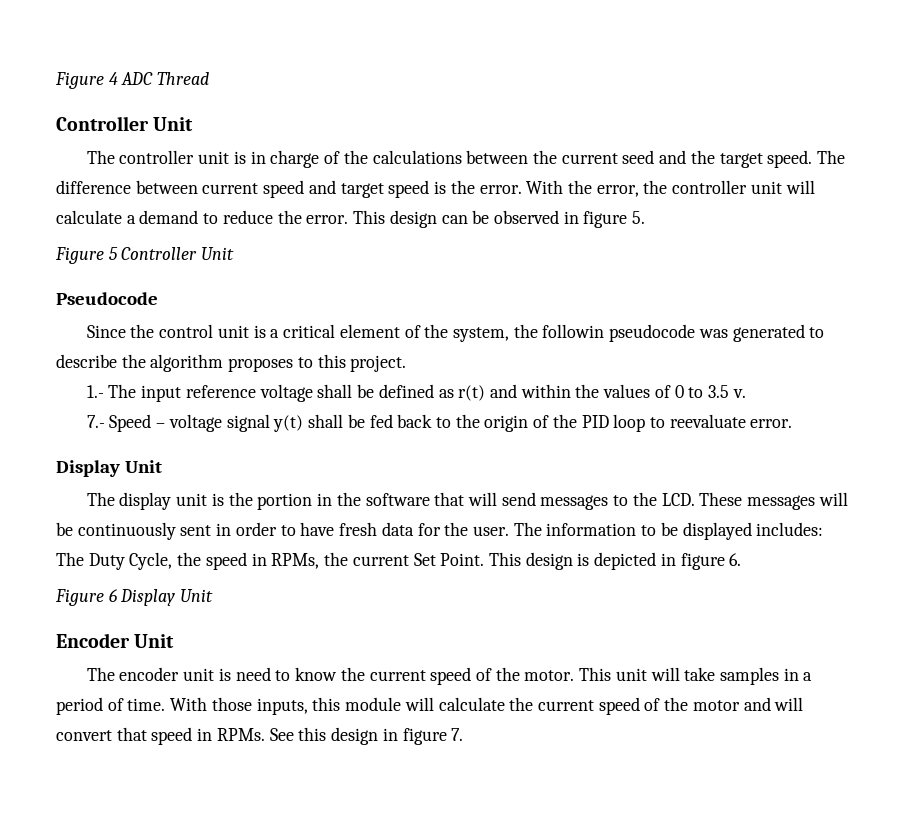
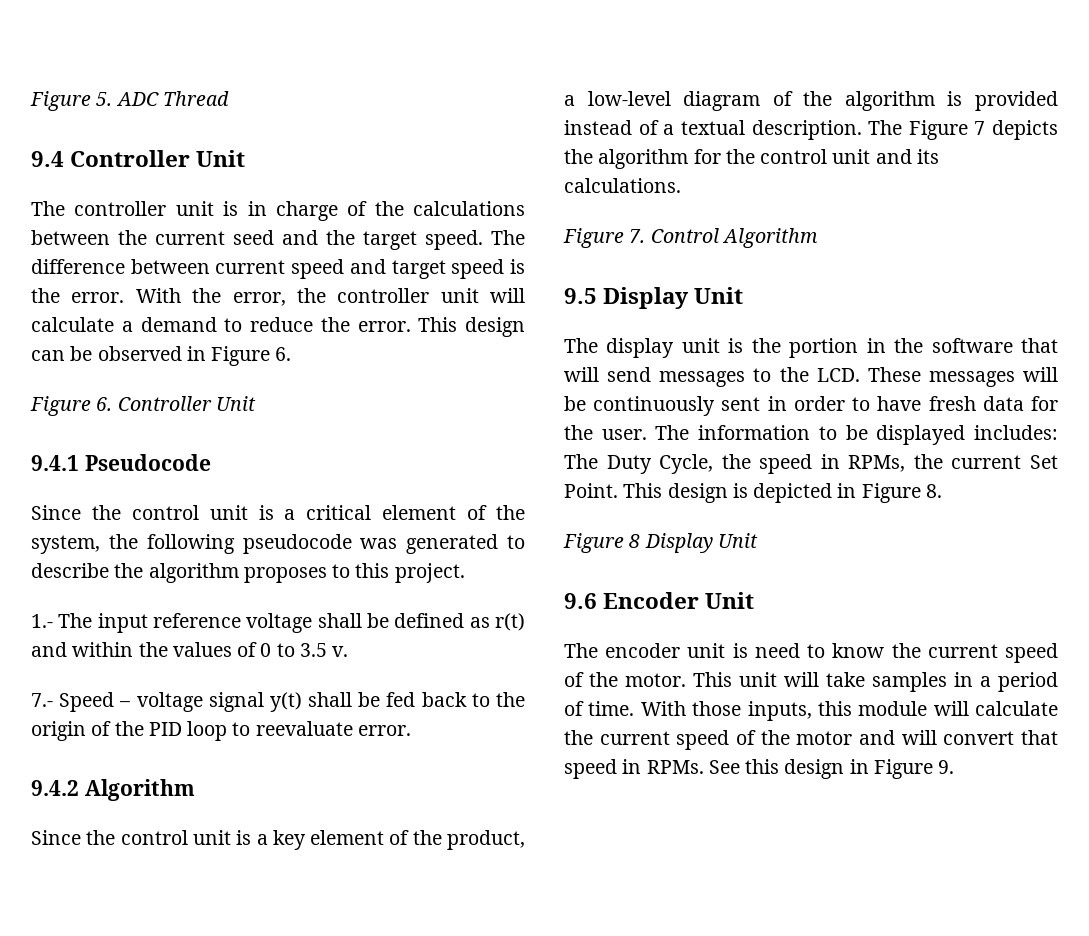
- Figure 4 ADC Thread
- Controller Unit
+ Figure 5. ADC Thread
+ 9.4 Controller Unit
- This design can be observed in figure 5.
- Figure 5 Controller Unit
- Pseudocode
+ This design can be observed in Figure 6.
+ Figure 6. Controller Unit
+ 9.4.1 Pseudocode
- Since the control unit is a critical element of the system, the followin pseudocode was generated to describe the algorithm proposes to this project.
+ Since the control unit is a critical element of the system, the following pseudocode was generated to describe the algorithm proposes to this project.
  7.- Speed – voltage signal y(t) shall be fed back to the origin of the PID loop to reevaluate error.
- Display Unit
+ 9.4.2 Algorithm
+ Since the control unit is a key element of the product, a low-level diagram of the algorithm is provided instead of a textual description. The Figure 7 depicts the algorithm for the control unit and its calculations.
+ Figure 7. Control Algorithm
+ 9.5 Display Unit
- This design is depicted in figure 6.
- Figure 6 Display Unit
- Encoder Unit
+ This design is depicted in Figure 8.
+ Figure 8 Display Unit
+ 9.6 Encoder Unit
- See this design in figure 7.
+ See this design in Figure 9.

